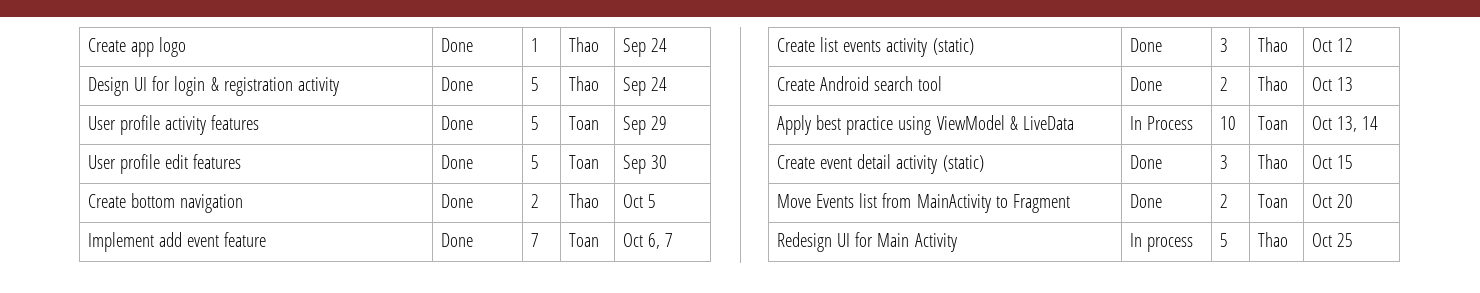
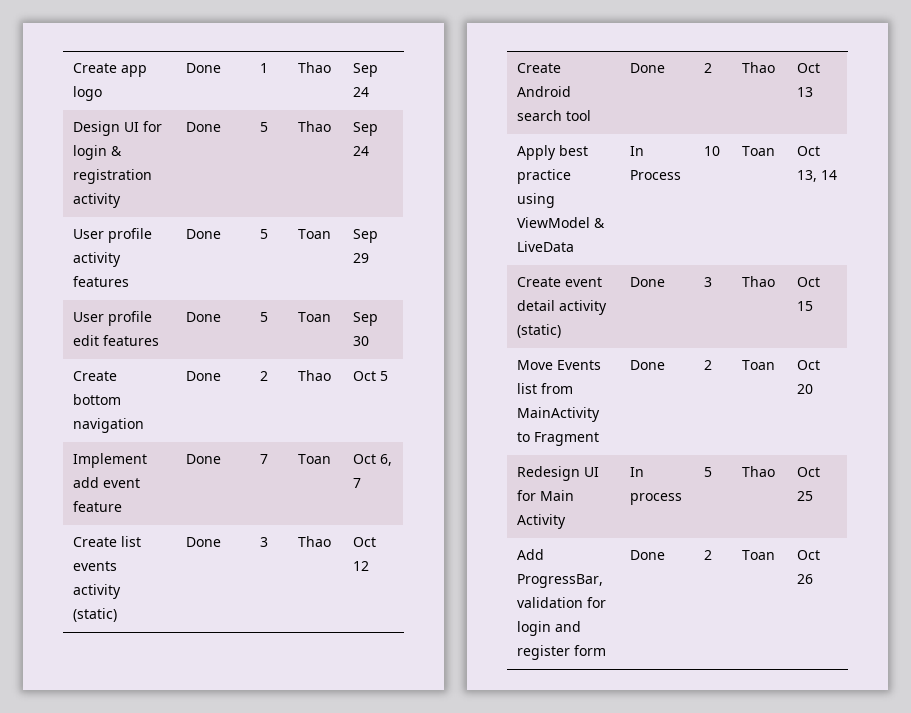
+ Add ProgressBar, validation for login and register form | Done | 2 | Toan | Oct 26

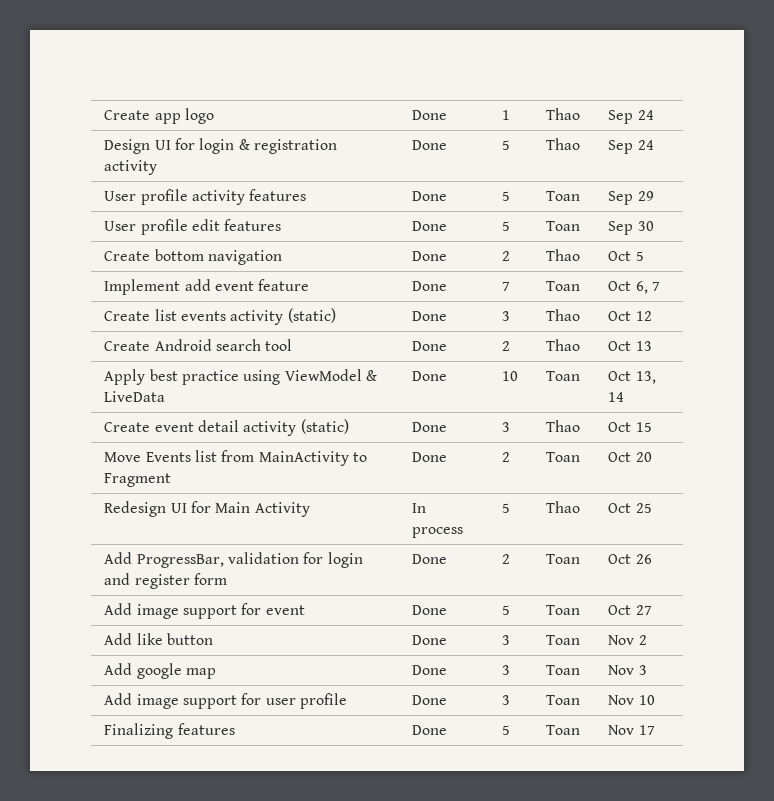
- Apply best practice using ViewModel & LiveData | In Process | 10 | Toan | Oct 13, 14
+ Apply best practice using ViewModel & LiveData | Done | 10 | Toan | Oct 13, 14
+ Add image support for event | Done | 5 | Toan | Oct 27
+ Add like button | Done | 3 | Toan | Nov 2
+ Add google map | Done | 3 | Toan | Nov 3
+ Add image support for user profile | Done | 3 | Toan | Nov 10
+ Finalizing features | Done | 5 | Toan | Nov 17

